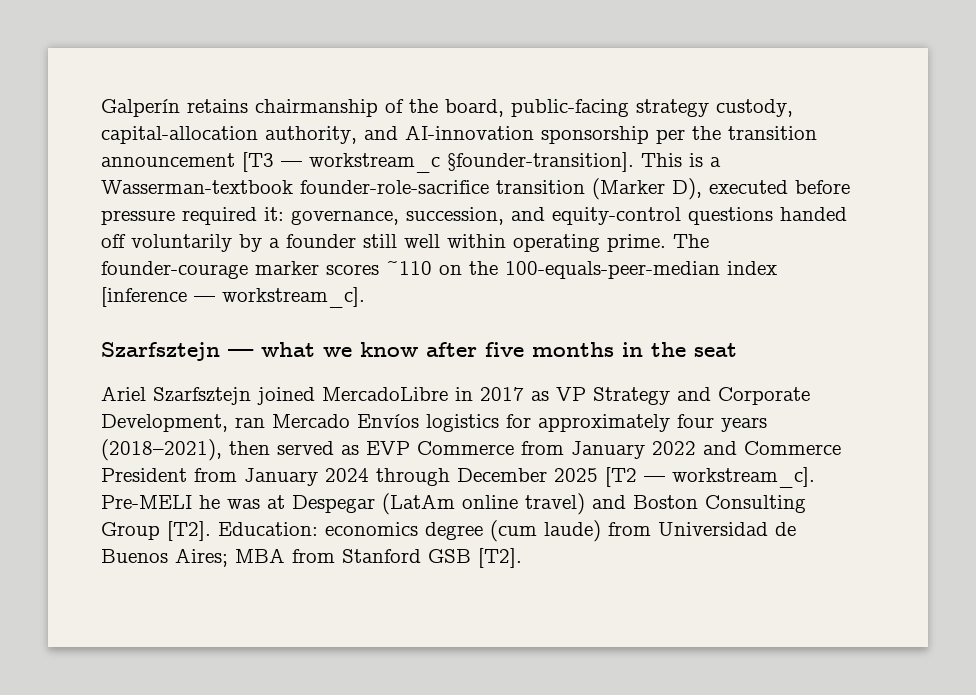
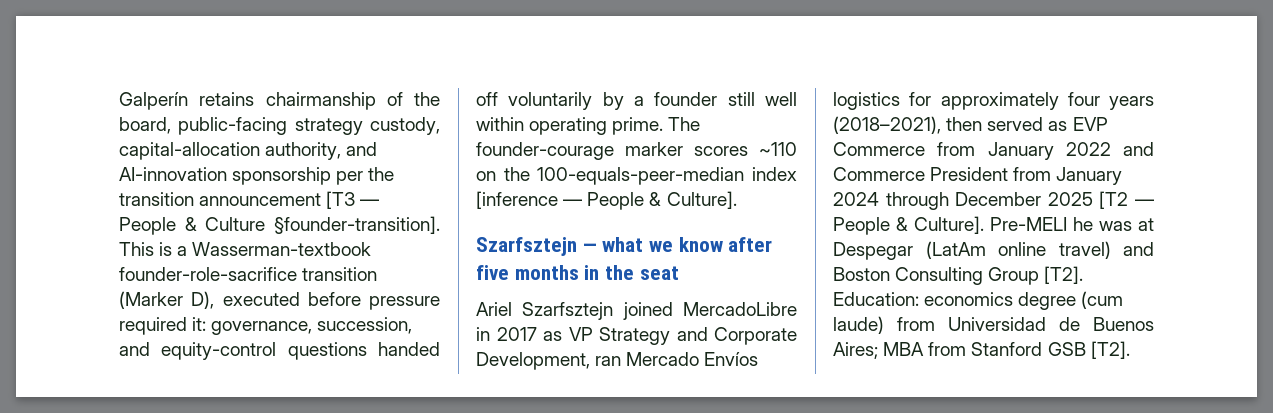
- Galperín retains chairmanship of the board, public-facing strategy custody, capital-allocation authority, and AI-innovation sponsorship per the transition announcement [T3 — workstream_c §founder-transition].
+ Galperín retains chairmanship of the board, public-facing strategy custody, capital-allocation authority, and AI-innovation sponsorship per the transition announcement [T3 — People & Culture §founder-transition].
- The founder-courage marker scores ~110 on the 100-equals-peer-median index [inference — workstream_c].
+ The founder-courage marker scores ~110 on the 100-equals-peer-median index [inference — People & Culture].
- Ariel Szarfsztejn joined MercadoLibre in 2017 as VP Strategy and Corporate Development, ran Mercado Envíos logistics for approximately four years (2018–2021), then served as EVP Commerce from January 2022 and Commerce President from January 2024 through December 2025 [T2 — workstream_c].
+ Ariel Szarfsztejn joined MercadoLibre in 2017 as VP Strategy and Corporate Development, ran Mercado Envíos logistics for approximately four years (2018–2021), then served as EVP Commerce from January 2022 and Commerce President from January 2024 through December 2025 [T2 — People & Culture].

